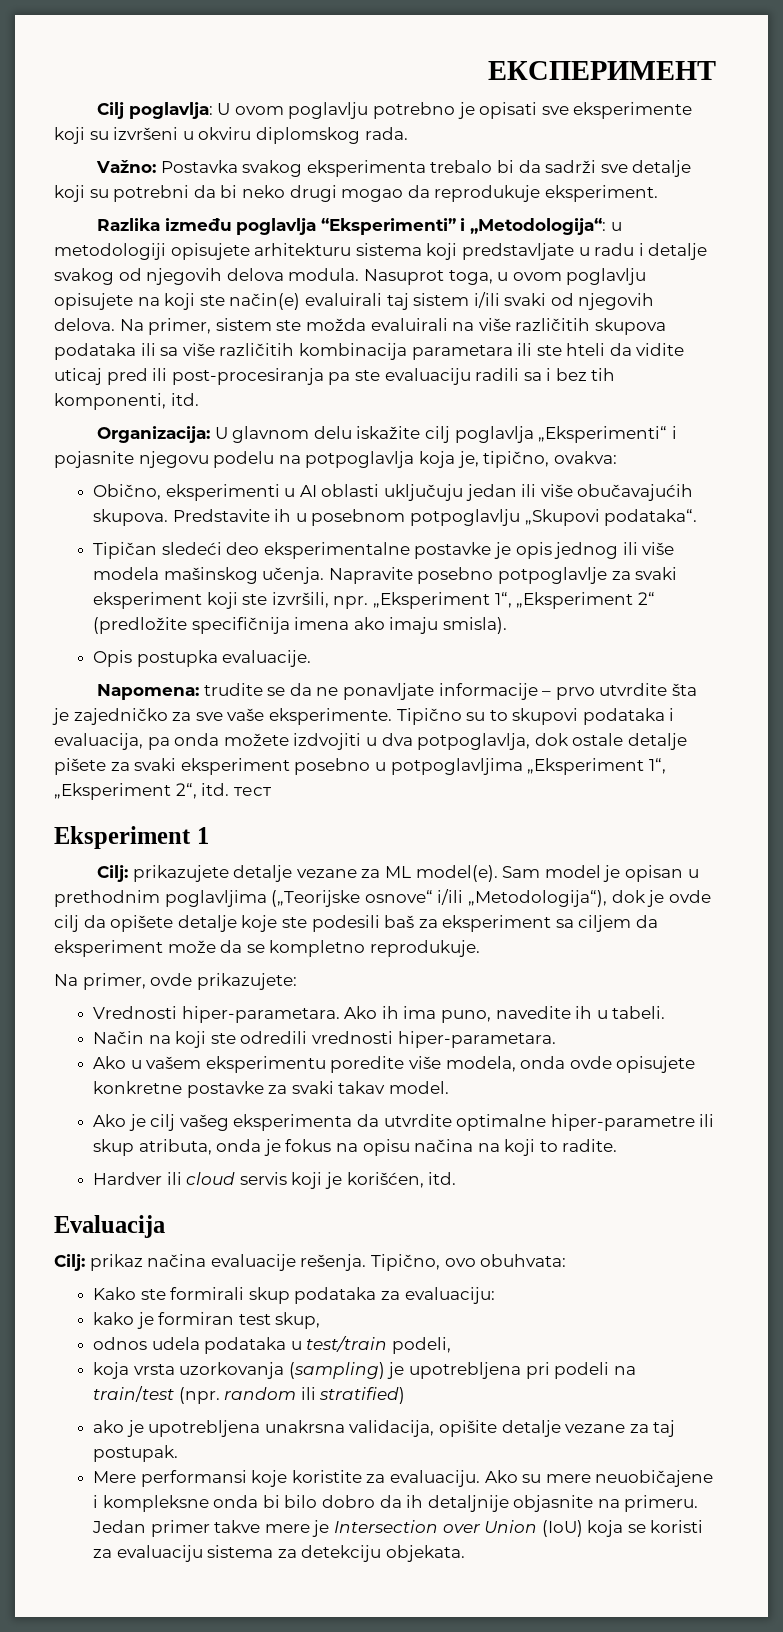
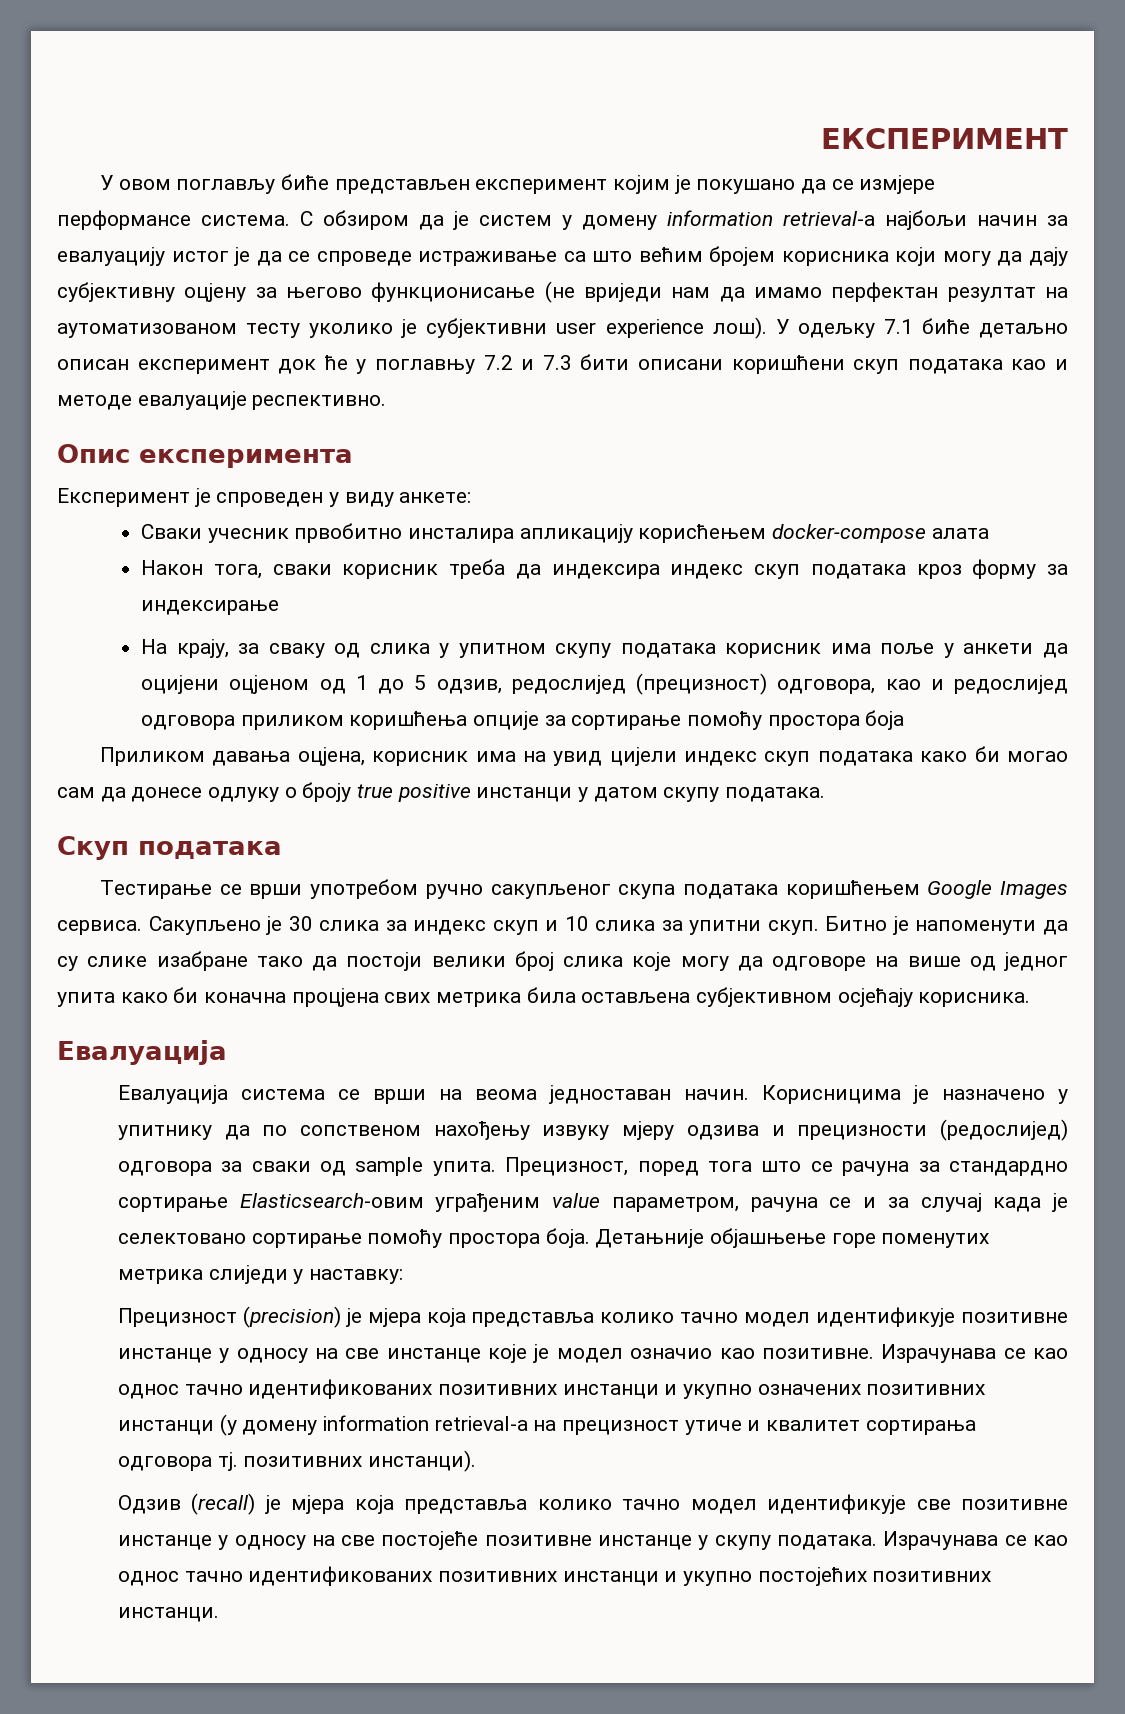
- Cilj poglavlja: U ovom poglavlju potrebno je opisati sve eksperimente koji su izvršeni u okviru diplomskog rada.
- Važno: Postavka svakog eksperimenta trebalo bi da sadrži sve detalje koji su potrebni da bi neko drugi mogao da reprodukuje eksperiment.
- Razlika između poglavlja “Eksperimenti” i „Metodologija“: u metodologiji opisujete arhitekturu sistema koji predstavljate u radu i detalje svakog od njegovih delova modula. Nasuprot toga, u ovom poglavlju opisujete na koji ste način(e) evaluirali taj sistem i/ili svaki od njegovih delova. Na primer, sistem ste možda evaluirali na više različitih skupova podataka ili sa više različitih kombinacija parametara ili ste hteli da vidite uticaj pred ili post-procesiranja pa ste evaluaciju radili sa i bez tih komponenti, itd.
- Organizacija: U glavnom delu iskažite cilj poglavlja „Eksperimenti“ i pojasnite njegovu podelu na potpoglavlja koja je, tipično, ovakva:
- Obično, eksperimenti u AI oblasti uključuju jedan ili više obučavajućih skupova. Predstavite ih u posebnom potpoglavlju „Skupovi podataka“.
- Tipičan sledeći deo eksperimentalne postavke je opis jednog ili više modela mašinskog učenja. Napravite posebno potpoglavlje za svaki eksperiment koji ste izvršili, npr. „Eksperiment 1“, „Eksperiment 2“ (predložite specifičnija imena ako imaju smisla).
- Opis postupka evaluacije.
- Napomena: trudite se da ne ponavljate informacije – prvo utvrdite šta je zajedničko za sve vaše eksperimente. Tipično su to skupovi podataka i evaluacija, pa onda možete izdvojiti u dva potpoglavlja, dok ostale detalje pišete za svaki eksperiment posebno u potpoglavljima „Eksperiment 1“, „Eksperiment 2“, itd. тест
- Eksperiment 1
- Cilj: prikazujete detalje vezane za ML model(e). Sam model je opisan u prethodnim poglavljima („Teorijske osnove“ i/ili „Metodologija“), dok je ovde cilj da opišete detalje koje ste podesili baš za eksperiment sa ciljem da eksperiment može da se kompletno reprodukuje.
- Na primer, ovde prikazujete:
- Vrednosti hiper-parametara. Ako ih ima puno, navedite ih u tabeli.
- Način na koji ste odredili vrednosti hiper-parametara.
- Ako u vašem eksperimentu poredite više modela, onda ovde opisujete konkretne postavke za svaki takav model.
- Ako je cilj vašeg eksperimenta da utvrdite optimalne hiper-parametre ili skup atributa, onda je fokus na opisu načina na koji to radite.
- Hardver ili cloud servis koji je korišćen, itd.
- Evaluacija
- Cilj: prikaz načina evaluacije rešenja. Tipično, ovo obuhvata:
- Kako ste formirali skup podataka za evaluaciju:
- kako je formiran test skup,
- odnos udela podataka u test/train podeli,
- koja vrsta uzorkovanja (sampling) je upotrebljena pri podeli na train/test (npr. random ili stratified)
- ako je upotrebljena unakrsna validacija, opišite detalje vezane za taj postupak.
- Mere performansi koje koristite za evaluaciju. Ako su mere neuobičajene i kompleksne onda bi bilo dobro da ih detaljnije objasnite na primeru. Jedan primer takve mere je Intersection over Union (IoU) koja se koristi za evaluaciju sistema za detekciju objekata.
+ У овом поглављу биће представљен експеримент којим је покушано да се измјере перформансе система. С обзиром да је систем у домену information retrieval-а најбољи начин за евалуацију истог је да се спроведе истраживање са што већим бројем корисника који могу да дају субјективну оцјену за његово функционисање (не вриједи нам да имамо перфектан резултат на аутоматизованом тесту уколико је субјективни user experience лош). У одељку 7.1 биће детаљно описан експеримент док ће у поглавњу 7.2 и 7.3 бити описани коришћени скуп података као и методе евалуације респективно.
+ Опис експеримента
+ Експеримент је спроведен у виду анкете:
+ Сваки учесник првобитно инсталира апликацију корисћењем docker-compose алата
+ Након тога, сваки корисник треба да индексира индекс скуп података кроз форму за индексирање
+ На крају, за сваку од слика у упитном скупу података корисник има поље у анкети да оцијени оцјеном од 1 до 5 одзив, редослијед (прецизност) одговора, као и редослијед одговора приликом коришћења опције за сортирање помоћу простора боја
+ Приликом давања оцјена, корисник има на увид цијели индекс скуп података како би могао сам да донесе одлуку о броју true positive инстанци у датом скупу података.
+ Скуп података
+ Тестирање се врши употребом ручно сакупљеног скупа података коришћењем Google Images сервиса. Сакупљено је 30 слика за индекс скуп и 10 слика за упитни скуп. Битно је напоменути да су слике изабране тако да постоји велики број слика које могу да одговоре на више од једног упита како би коначна процјена свих метрика била остављена субјективном осјећају корисника.
+ Евалуација
+ Евалуација система се врши на веома једноставан начин. Корисницима је назначено у упитнику да по сопственом нахођењу извуку мјеру одзива и прецизности (редослијед) одговора за сваки од sample упита. Прецизност, поред тога што се рачуна за стандардно сортирање Elasticsearch-овим уграђеним value параметром, рачуна се и за случај када је селектовано сортирање помоћу простора боја. Детањније објашњење горе поменутих метрика слиједи у наставку:
+ Прецизност (precision) је мјера која представља колико тачно модел идентификује позитивне инстанце у односу на све инстанце које је модел означио као позитивне. Израчунава се као однос тачно идентификованих позитивних инстанци и укупно означених позитивних инстанци (у домену information retrieval-а на прецизност утиче и квалитет сортирања одговора тј. позитивних инстанци).
+ Одзив (recall) је мјера која представља колико тачно модел идентификује све позитивне инстанце у односу на све постојеће позитивне инстанце у скупу података. Израчунава се као однос тачно идентификованих позитивних инстанци и укупно постојећих позитивних инстанци.

